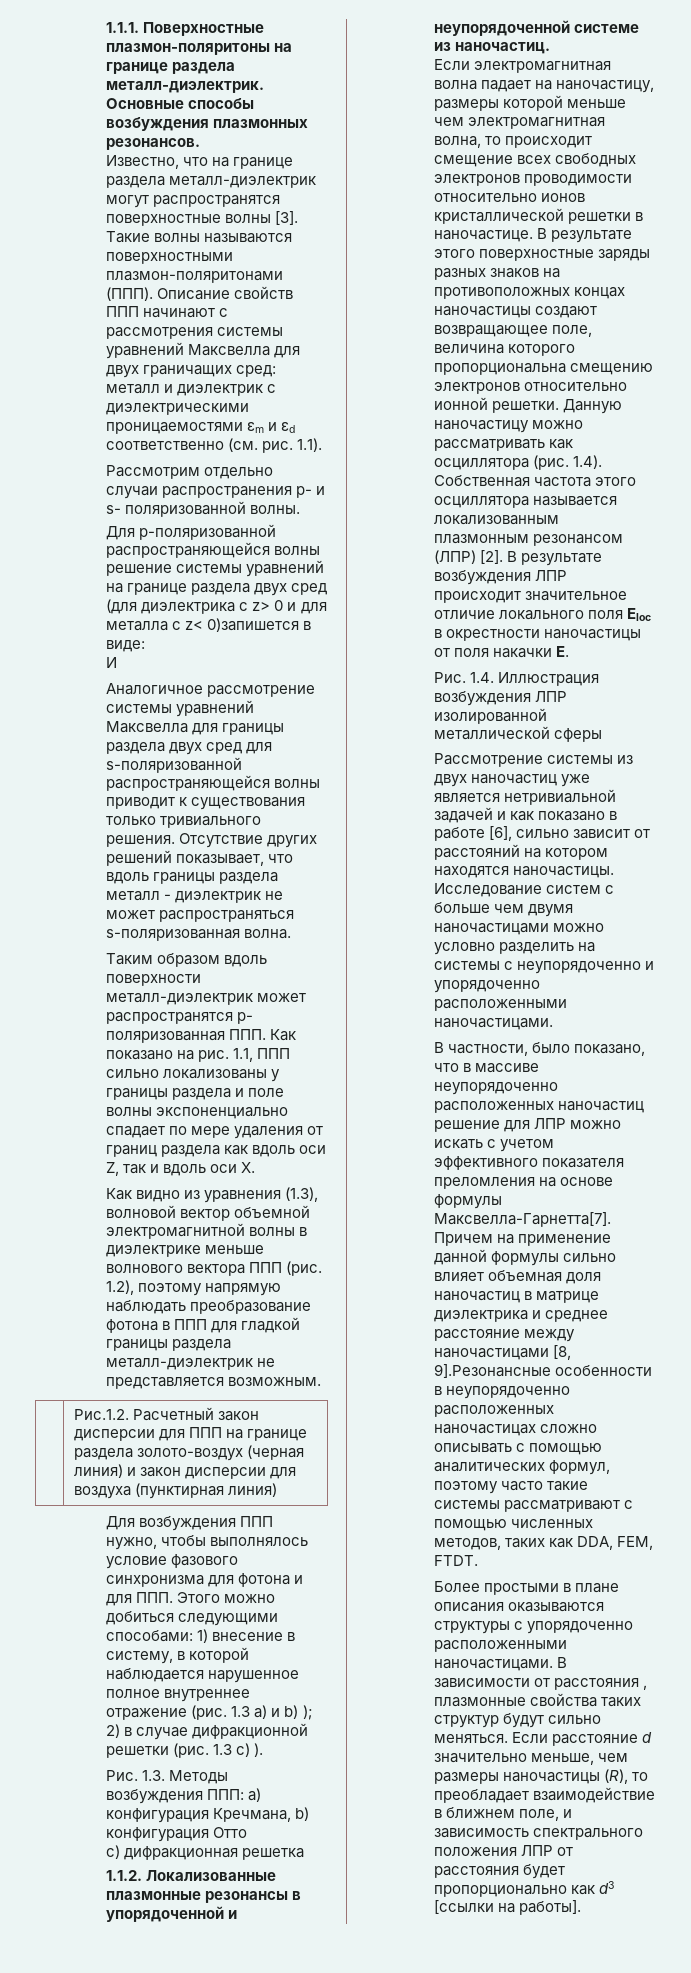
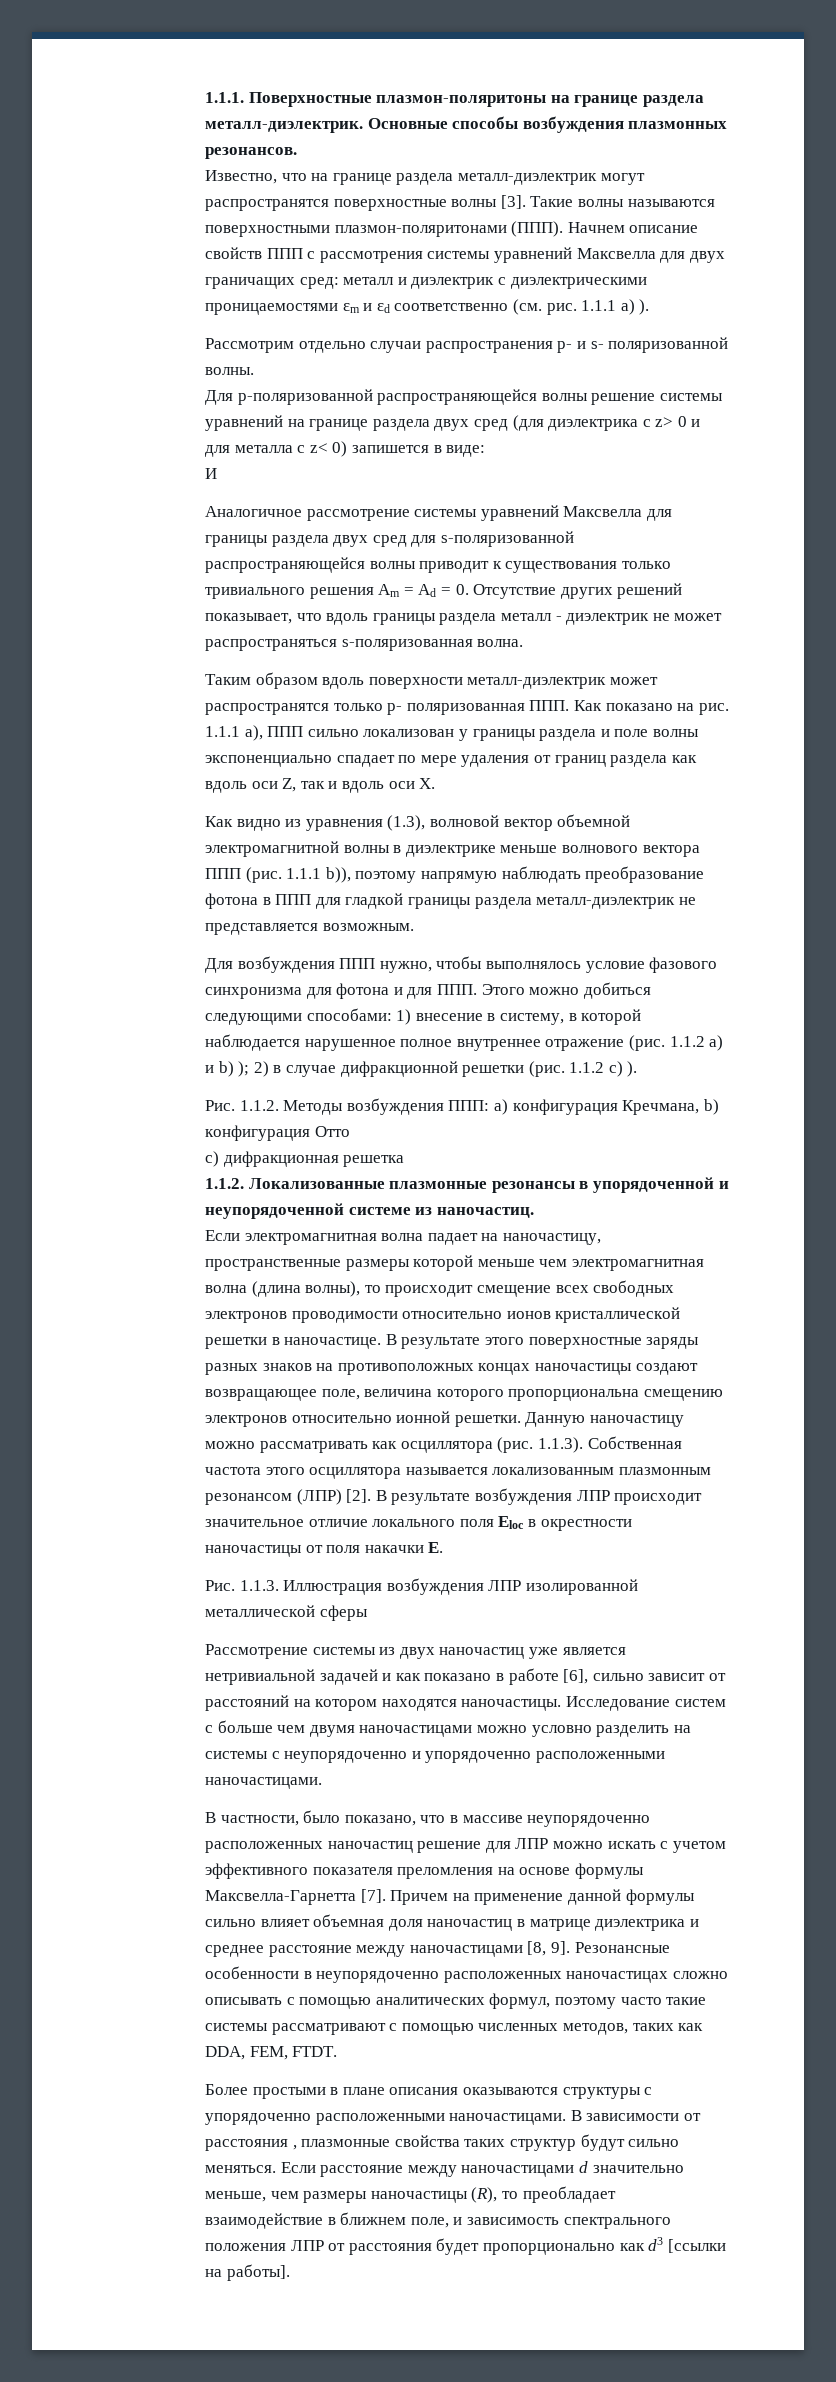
- Описание свойств ППП начинают с рассмотрения системы уравнений Максвелла для двух граничащих сред: металл и диэлектрик с диэлектрическими проницаемостями εm и εd соответственно (см. рис.
+ Начнем описание свойств ППП с рассмотрения системы уравнений Максвелла для двух граничащих сред: металл и диэлектрик с диэлектрическими проницаемостями εm и εd соответственно (см. рис.
- 1.1).
+ 1.1.1 a) ).
- Для p-поляризованной распространяющейся волны решение системы уравнений на границе раздела двух сред (для диэлектрика c z> 0 и для металла с z< 0)запишется в виде:
+ Для p-поляризованной распространяющейся волны решение системы уравнений на границе раздела двух сред (для диэлектрика c z> 0 и для металла с z< 0) запишется в виде:
- Аналогичное рассмотрение системы уравнений Максвелла для границы раздела двух сред для s-поляризованной распространяющейся волны приводит к существования только тривиального решения. Отсутствие других решений показывает, что вдоль границы раздела металл - диэлектрик не может распространяться s-поляризованная волна.
+ Аналогичное рассмотрение системы уравнений Максвелла для границы раздела двух сред для s-поляризованной распространяющейся волны приводит к существования только тривиального решения Am = Ad = 0. Отсутствие других решений показывает, что вдоль границы раздела металл - диэлектрик не может распространяться s-поляризованная волна.
- Таким образом вдоль поверхности металл-диэлектрик может распространятся p- поляризованная ППП. Как показано на рис.
+ Таким образом вдоль поверхности металл-диэлектрик может распространятся только p- поляризованная ППП. Как показано на рис.
- 1.1, ППП сильно локализованы у границы раздела и поле волны экспоненциально спадает по мере удаления от границ раздела как вдоль оси Z, так и вдоль оси X.
+ 1.1.1 a), ППП сильно локализован у границы раздела и поле волны экспоненциально спадает по мере удаления от границ раздела как вдоль оси Z, так и вдоль оси X.
- 1.2), поэтому напрямую наблюдать преобразование фотона в ППП для гладкой границы раздела металл-диэлектрик не представляется возможным.
+ 1.1.1 b)), поэтому напрямую наблюдать преобразование фотона в ППП для гладкой границы раздела металл-диэлектрик не представляется возможным.
- | Рис.1.2. Расчетный закон дисперсии для ППП на границе раздела золото-воздух (черная линия) и закон дисперсии для воздуха (пунктирная линия)
- 1.3 а) и b) ); 2) в случае дифракционной решетки (рис.
+ 1.1.2 а) и b) ); 2) в случае дифракционной решетки (рис.
- 1.3 c) ).
+ 1.1.2 c) ).
- Рис. 1.3. Методы возбуждения ППП: a) конфигурация Кречмана, b) конфигурация Отто
+ Рис. 1.1.2. Методы возбуждения ППП: a) конфигурация Кречмана, b) конфигурация Отто
- Если электромагнитная волна падает на наночастицу, размеры которой меньше чем электромагнитная волна, то происходит смещение всех свободных электронов проводимости относительно ионов кристаллической решетки в наночастице.
+ Если электромагнитная волна падает на наночастицу, пространственные размеры которой меньше чем электромагнитная волна (длина волны), то происходит смещение всех свободных электронов проводимости относительно ионов кристаллической решетки в наночастице.
- 1.4). Собственная частота этого осциллятора называется локализованным плазмонным резонансом (ЛПР) [2].
+ 1.1.3). Собственная частота этого осциллятора называется локализованным плазмонным резонансом (ЛПР) [2].
- Рис. 1.4. Иллюстрация возбуждения ЛПР изолированной металлической сферы
+ Рис. 1.1.3. Иллюстрация возбуждения ЛПР изолированной металлической сферы
- В частности, было показано, что в массиве неупорядоченно расположенных наночастиц решение для ЛПР можно искать с учетом эффективного показателя преломления на основе формулы Максвелла-Гарнетта[7].
+ В частности, было показано, что в массиве неупорядоченно расположенных наночастиц решение для ЛПР можно искать с учетом эффективного показателя преломления на основе формулы Максвелла-Гарнетта [7].
- Причем на применение данной формулы сильно влияет объемная доля наночастиц в матрице диэлектрика и среднее расстояние между наночастицами [8, 9].Резонансные особенности в неупорядоченно расположенных наночастицах сложно описывать с помощью аналитических формул, поэтому часто такие системы рассматривают с помощью численных методов, таких как DDA, FEM, FTDT.
+ Причем на применение данной формулы сильно влияет объемная доля наночастиц в матрице диэлектрика и среднее расстояние между наночастицами [8, 9]. Резонансные особенности в неупорядоченно расположенных наночастицах сложно описывать с помощью аналитических формул, поэтому часто такие системы рассматривают с помощью численных методов, таких как DDA, FEM, FTDT.
- Если расстояние d значительно меньше, чем размеры наночастицы (R), то преобладает взаимодействие в ближнем поле, и зависимость спектрального положения ЛПР от расстояния будет пропорционально как d3 [ссылки на работы].
+ Если расстояние между наночастицами d значительно меньше, чем размеры наночастицы (R), то преобладает взаимодействие в ближнем поле, и зависимость спектрального положения ЛПР от расстояния будет пропорционально как d3 [ссылки на работы].

